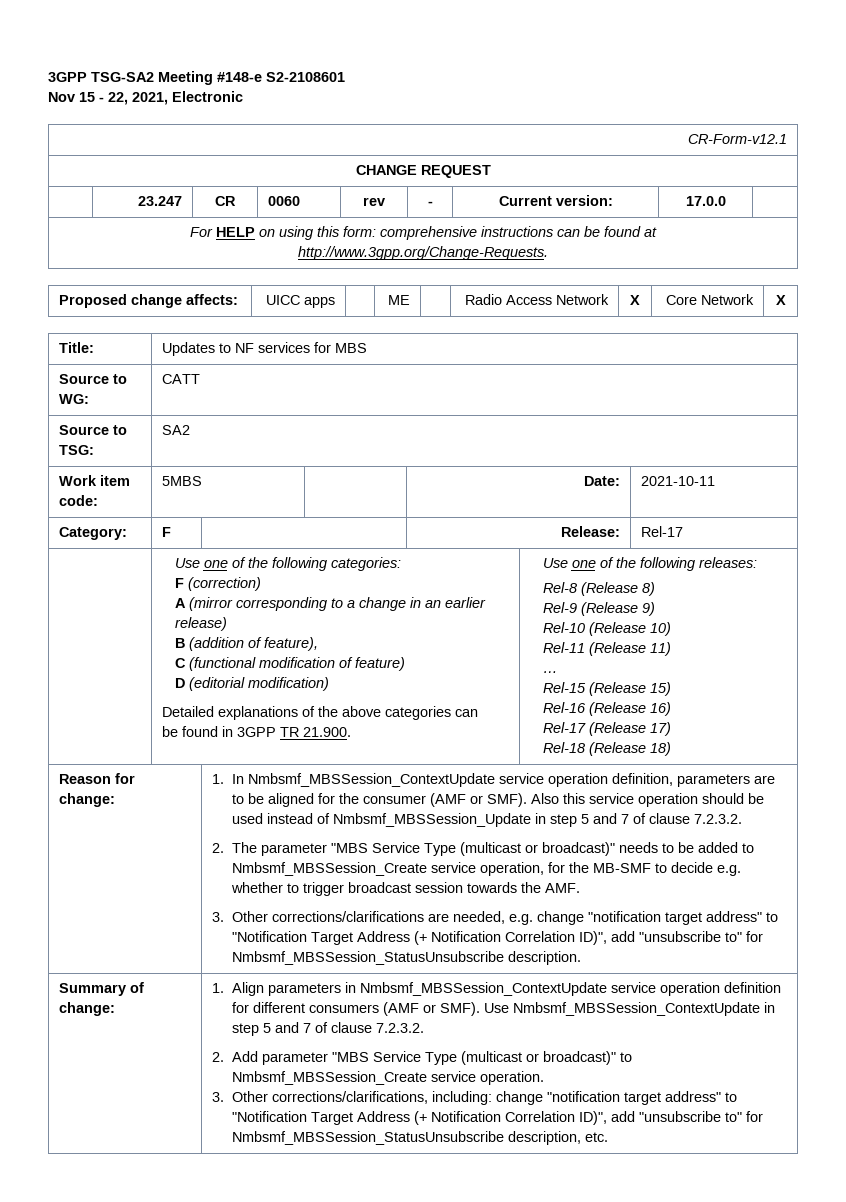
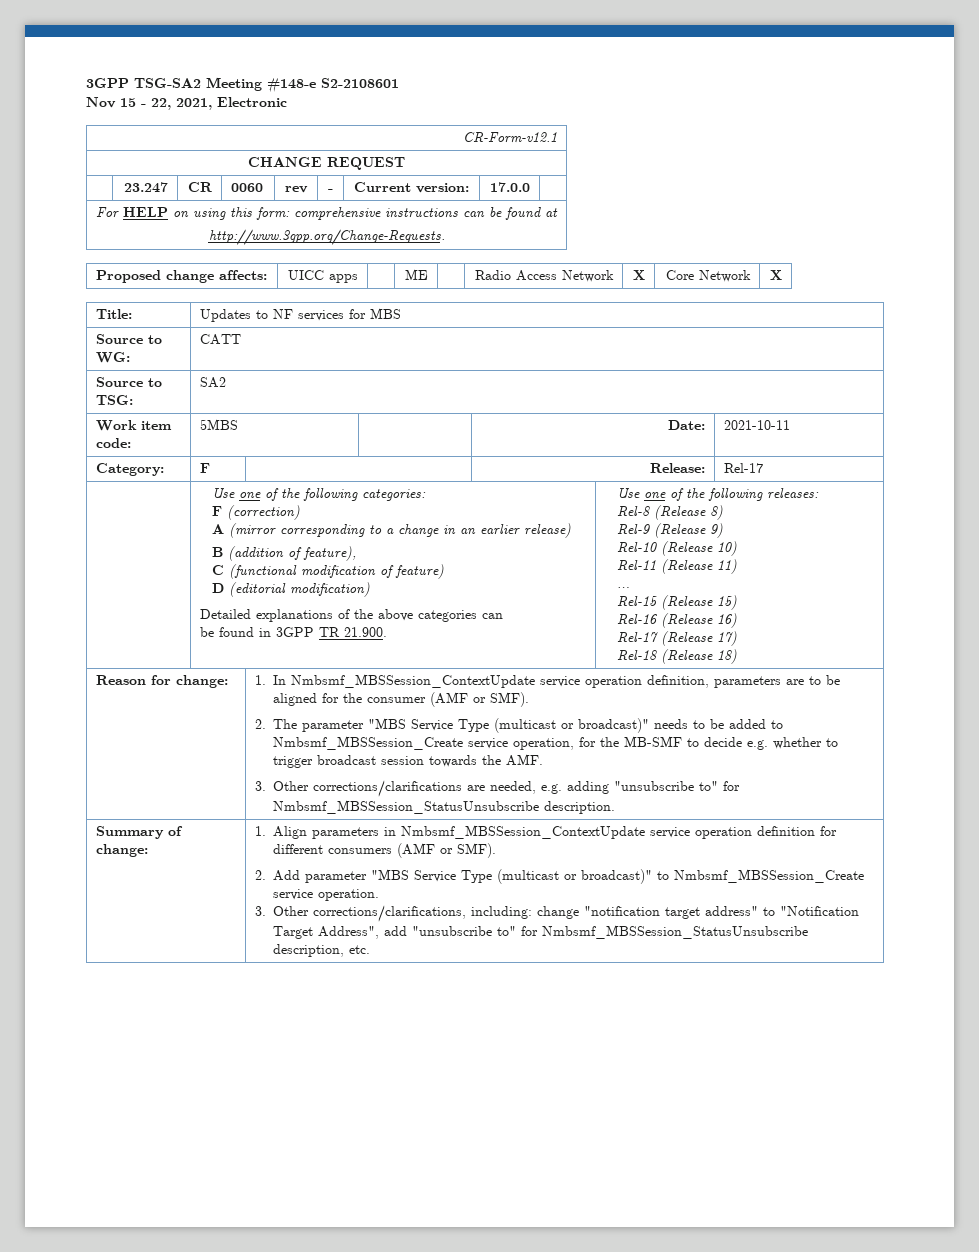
- Also this service operation should be used instead of Nmbsmf_MBSSession_Update in step 5 and 7 of clause 7.2.3.2.
- 3. Other corrections/clarifications are needed, e.g. change "notification target address" to "Notification Target Address (+ Notification Correlation ID)", add "unsubscribe to" for Nmbsmf_MBSSession_StatusUnsubscribe description.
+ 3. Other corrections/clarifications are needed, e.g. adding "unsubscribe to" for Nmbsmf_MBSSession_StatusUnsubscribe description.
- Use Nmbsmf_MBSSession_ContextUpdate in step 5 and 7 of clause 7.2.3.2.
- 3. Other corrections/clarifications, including: change "notification target address" to "Notification Target Address (+ Notification Correlation ID)", add "unsubscribe to" for Nmbsmf_MBSSession_StatusUnsubscribe description, etc.
+ 3. Other corrections/clarifications, including: change "notification target address" to "Notification Target Address", add "unsubscribe to" for Nmbsmf_MBSSession_StatusUnsubscribe description, etc.

